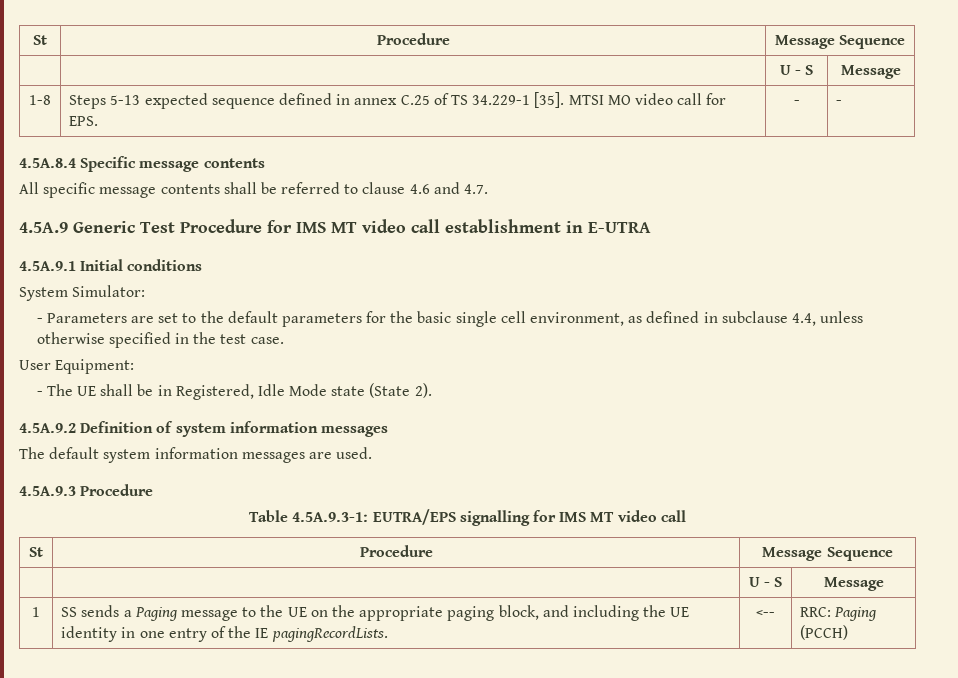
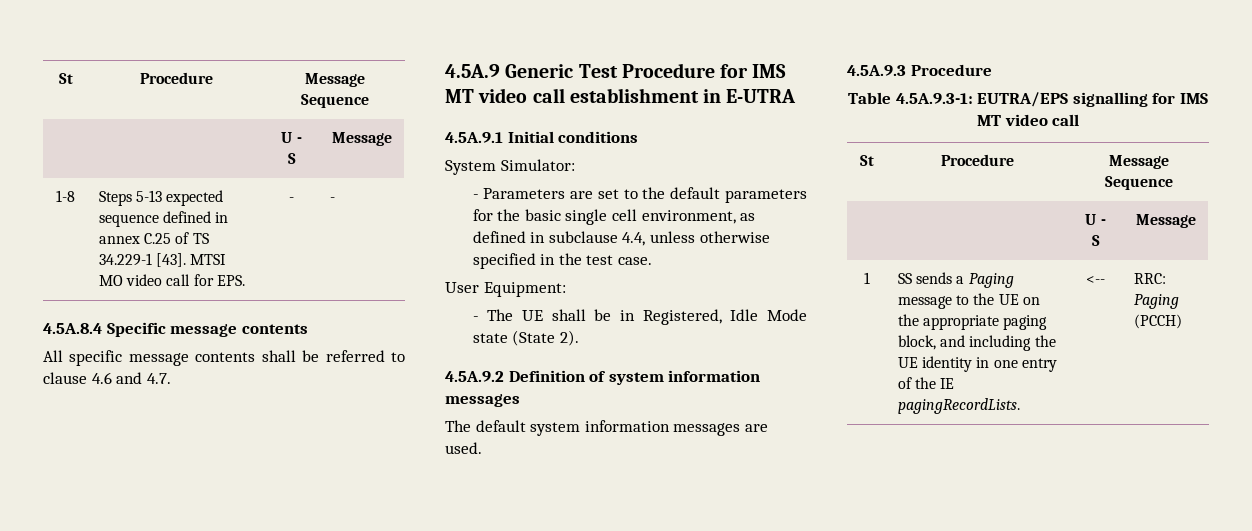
- 1-8 | Steps 5-13 expected sequence defined in annex C.25 of TS 34.229-1 [35]. MTSI MO video call for EPS. | - | -
+ 1-8 | Steps 5-13 expected sequence defined in annex C.25 of TS 34.229-1 [43]. MTSI MO video call for EPS. | - | -

